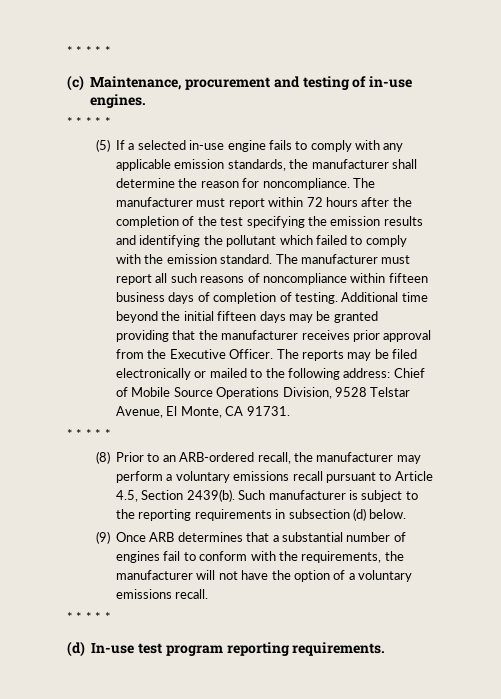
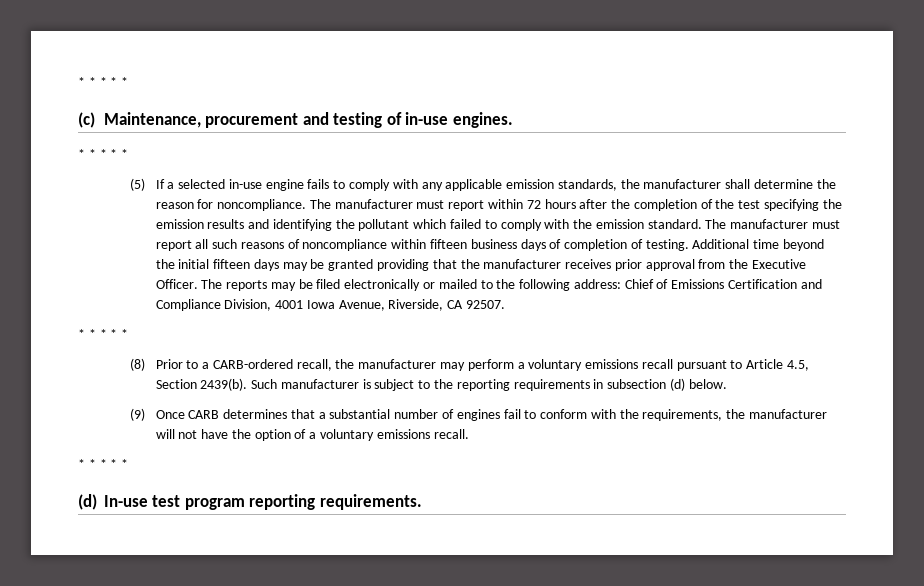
- The reports may be filed electronically or mailed to the following address: Chief of Mobile Source Operations Division, 9528 Telstar Avenue, El Monte, CA 91731.
+ The reports may be filed electronically or mailed to the following address: Chief of Emissions Certification and Compliance Division, 4001 Iowa Avenue, Riverside, CA 92507.
- (8) Prior to an ARB-ordered recall, the manufacturer may perform a voluntary emissions recall pursuant to Article 4.5, Section 2439(b).
+ (8) Prior to a CARB-ordered recall, the manufacturer may perform a voluntary emissions recall pursuant to Article 4.5, Section 2439(b).
- (9) Once ARB determines that a substantial number of engines fail to conform with the requirements, the manufacturer will not have the option of a voluntary emissions recall.
+ (9) Once CARB determines that a substantial number of engines fail to conform with the requirements, the manufacturer will not have the option of a voluntary emissions recall.

